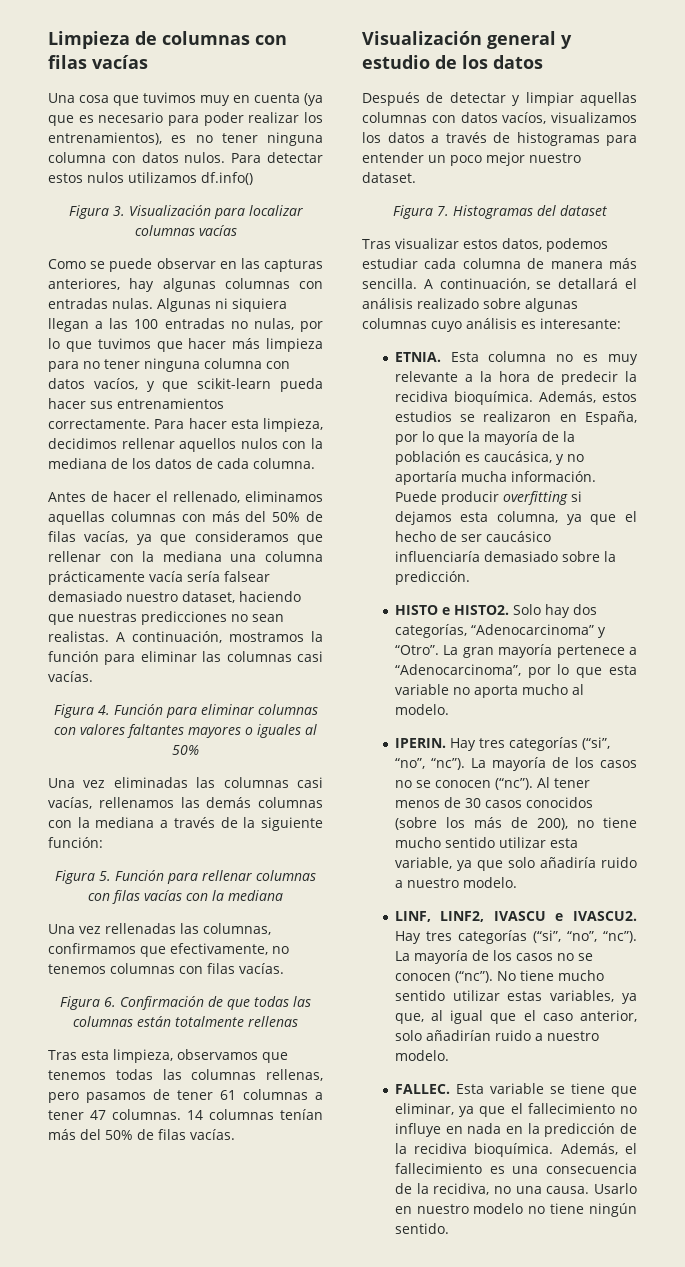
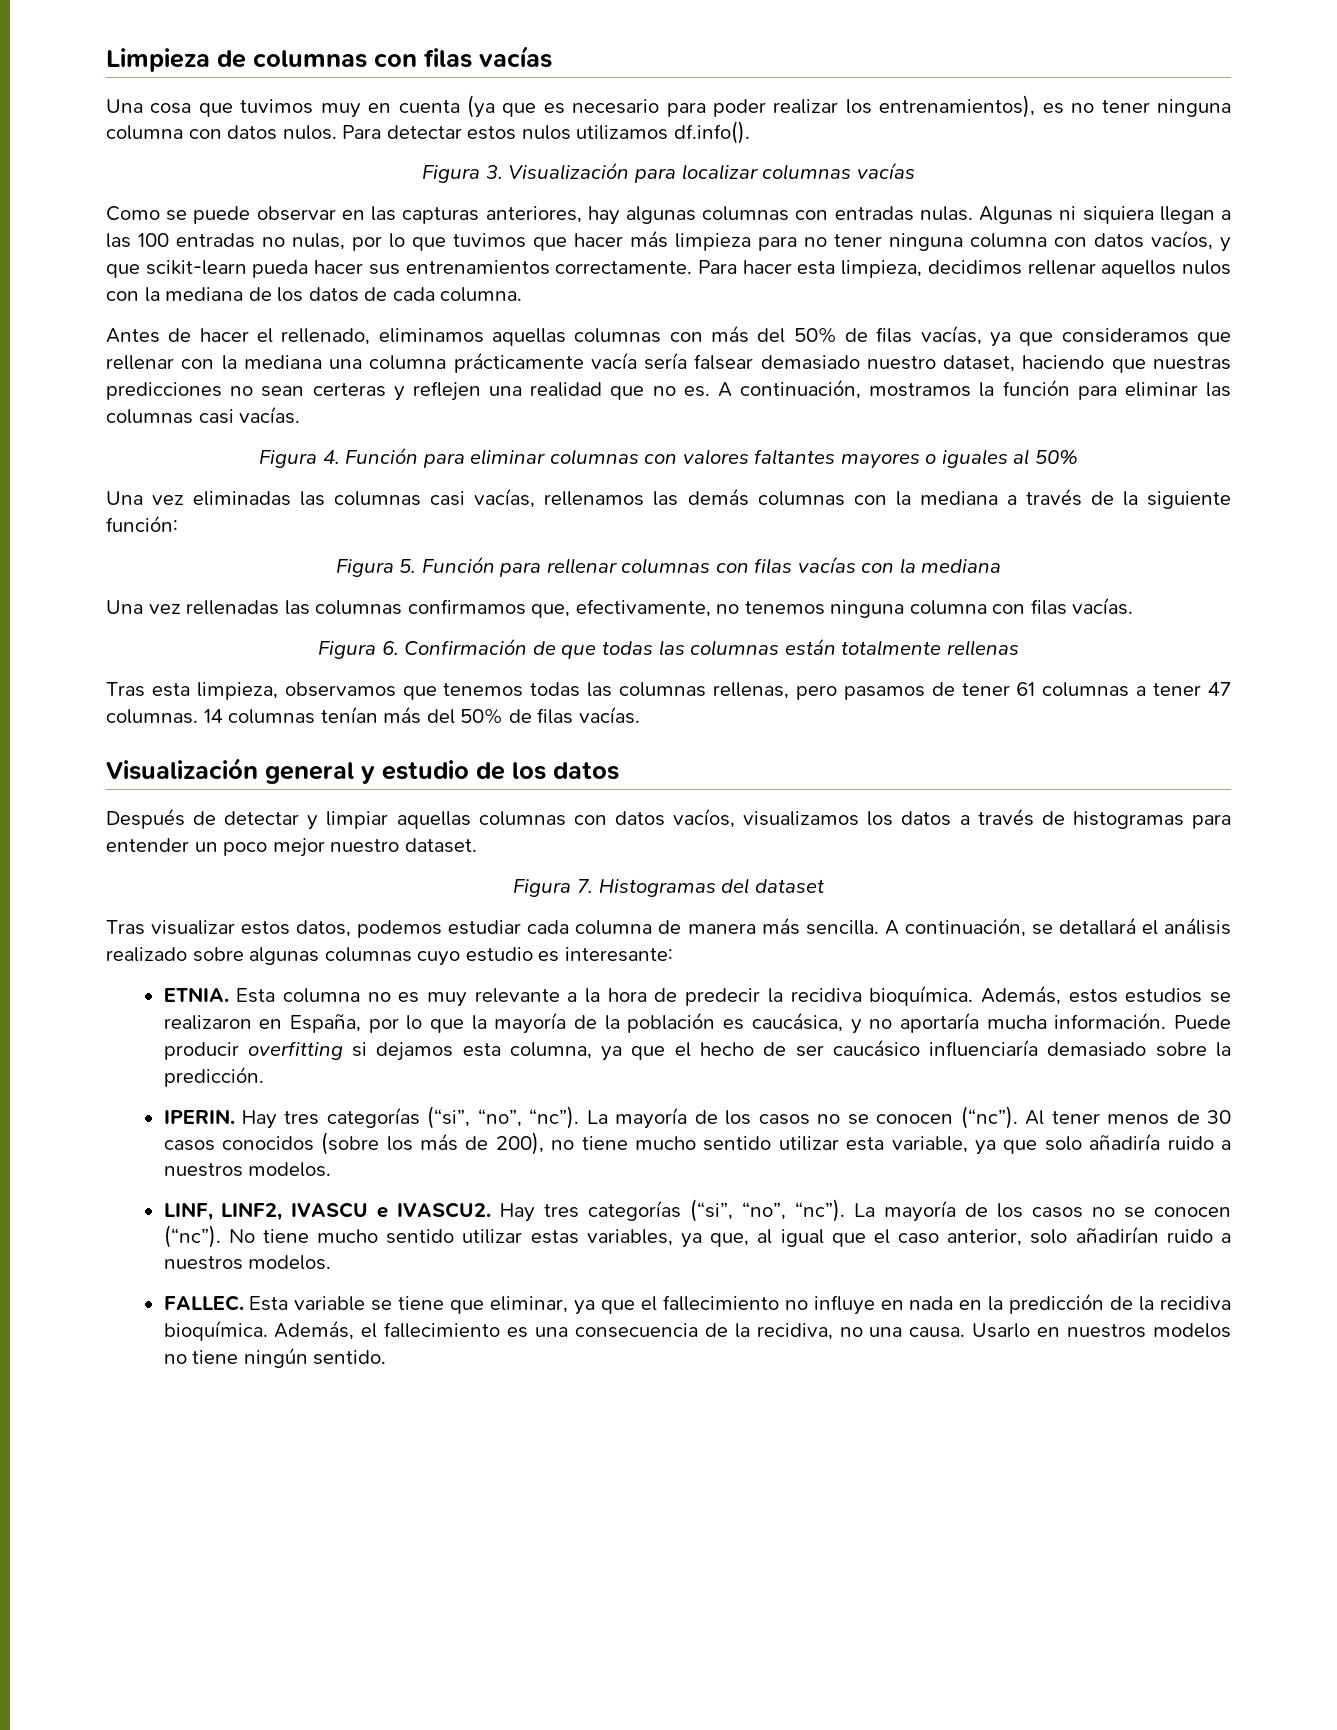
- Para detectar estos nulos utilizamos df.info()
+ Para detectar estos nulos utilizamos df.info().
- Antes de hacer el rellenado, eliminamos aquellas columnas con más del 50% de filas vacías, ya que consideramos que rellenar con la mediana una columna prácticamente vacía sería falsear demasiado nuestro dataset, haciendo que nuestras predicciones no sean realistas.
+ Antes de hacer el rellenado, eliminamos aquellas columnas con más del 50% de filas vacías, ya que consideramos que rellenar con la mediana una columna prácticamente vacía sería falsear demasiado nuestro dataset, haciendo que nuestras predicciones no sean certeras y reflejen una realidad que no es.
- Una vez rellenadas las columnas, confirmamos que efectivamente, no tenemos columnas con filas vacías.
+ Una vez rellenadas las columnas confirmamos que, efectivamente, no tenemos ninguna columna con filas vacías.
- A continuación, se detallará el análisis realizado sobre algunas columnas cuyo análisis es interesante:
+ A continuación, se detallará el análisis realizado sobre algunas columnas cuyo estudio es interesante:
- HISTO e HISTO2. Solo hay dos categorías, “Adenocarcinoma” y “Otro”. La gran mayoría pertenece a “Adenocarcinoma”, por lo que esta variable no aporta mucho al modelo.
- Al tener menos de 30 casos conocidos (sobre los más de 200), no tiene mucho sentido utilizar esta variable, ya que solo añadiría ruido a nuestro modelo.
+ Al tener menos de 30 casos conocidos (sobre los más de 200), no tiene mucho sentido utilizar esta variable, ya que solo añadiría ruido a nuestros modelos.
- No tiene mucho sentido utilizar estas variables, ya que, al igual que el caso anterior, solo añadirían ruido a nuestro modelo.
+ No tiene mucho sentido utilizar estas variables, ya que, al igual que el caso anterior, solo añadirían ruido a nuestros modelos.
- Usarlo en nuestro modelo no tiene ningún sentido.
+ Usarlo en nuestros modelos no tiene ningún sentido.

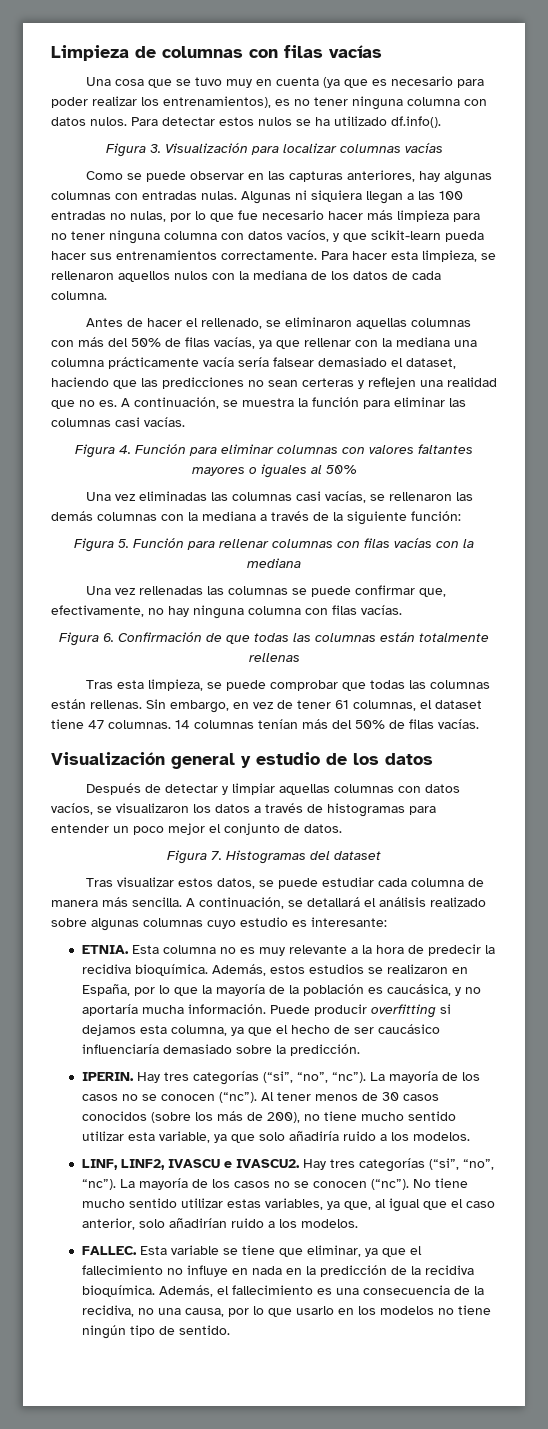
- Una cosa que tuvimos muy en cuenta (ya que es necesario para poder realizar los entrenamientos), es no tener ninguna columna con datos nulos.
+ Una cosa que se tuvo muy en cuenta (ya que es necesario para poder realizar los entrenamientos), es no tener ninguna columna con datos nulos.
- Para detectar estos nulos utilizamos df.info().
+ Para detectar estos nulos se ha utilizado df.info().
- Algunas ni siquiera llegan a las 100 entradas no nulas, por lo que tuvimos que hacer más limpieza para no tener ninguna columna con datos vacíos, y que scikit-learn pueda hacer sus entrenamientos correctamente.
+ Algunas ni siquiera llegan a las 100 entradas no nulas, por lo que fue necesario hacer más limpieza para no tener ninguna columna con datos vacíos, y que scikit-learn pueda hacer sus entrenamientos correctamente.
- Para hacer esta limpieza, decidimos rellenar aquellos nulos con la mediana de los datos de cada columna.
+ Para hacer esta limpieza, se rellenaron aquellos nulos con la mediana de los datos de cada columna.
- Antes de hacer el rellenado, eliminamos aquellas columnas con más del 50% de filas vacías, ya que consideramos que rellenar con la mediana una columna prácticamente vacía sería falsear demasiado nuestro dataset, haciendo que nuestras predicciones no sean certeras y reflejen una realidad que no es.
+ Antes de hacer el rellenado, se eliminaron aquellas columnas con más del 50% de filas vacías, ya que rellenar con la mediana una columna prácticamente vacía sería falsear demasiado el dataset, haciendo que las predicciones no sean certeras y reflejen una realidad que no es.
- A continuación, mostramos la función para eliminar las columnas casi vacías.
+ A continuación, se muestra la función para eliminar las columnas casi vacías.
- Una vez eliminadas las columnas casi vacías, rellenamos las demás columnas con la mediana a través de la siguiente función:
+ Una vez eliminadas las columnas casi vacías, se rellenaron las demás columnas con la mediana a través de la siguiente función:
- Una vez rellenadas las columnas confirmamos que, efectivamente, no tenemos ninguna columna con filas vacías.
+ Una vez rellenadas las columnas se puede confirmar que, efectivamente, no hay ninguna columna con filas vacías.
- Tras esta limpieza, observamos que tenemos todas las columnas rellenas, pero pasamos de tener 61 columnas a tener 47 columnas.
+ Tras esta limpieza, se puede comprobar que todas las columnas están rellenas. Sin embargo, en vez de tener 61 columnas, el dataset tiene 47 columnas.
- Después de detectar y limpiar aquellas columnas con datos vacíos, visualizamos los datos a través de histogramas para entender un poco mejor nuestro dataset.
+ Después de detectar y limpiar aquellas columnas con datos vacíos, se visualizaron los datos a través de histogramas para entender un poco mejor el conjunto de datos.
- Tras visualizar estos datos, podemos estudiar cada columna de manera más sencilla.
+ Tras visualizar estos datos, se puede estudiar cada columna de manera más sencilla.
- Al tener menos de 30 casos conocidos (sobre los más de 200), no tiene mucho sentido utilizar esta variable, ya que solo añadiría ruido a nuestros modelos.
+ Al tener menos de 30 casos conocidos (sobre los más de 200), no tiene mucho sentido utilizar esta variable, ya que solo añadiría ruido a los modelos.
- No tiene mucho sentido utilizar estas variables, ya que, al igual que el caso anterior, solo añadirían ruido a nuestros modelos.
+ No tiene mucho sentido utilizar estas variables, ya que, al igual que el caso anterior, solo añadirían ruido a los modelos.
- Además, el fallecimiento es una consecuencia de la recidiva, no una causa. Usarlo en nuestros modelos no tiene ningún sentido.
+ Además, el fallecimiento es una consecuencia de la recidiva, no una causa, por lo que usarlo en los modelos no tiene ningún tipo de sentido.

